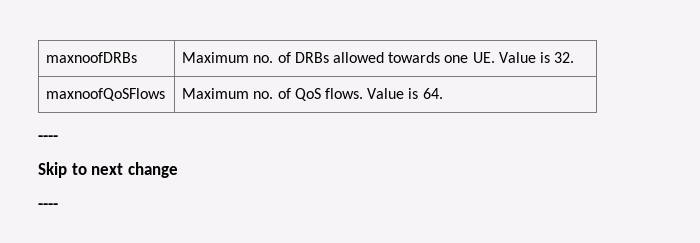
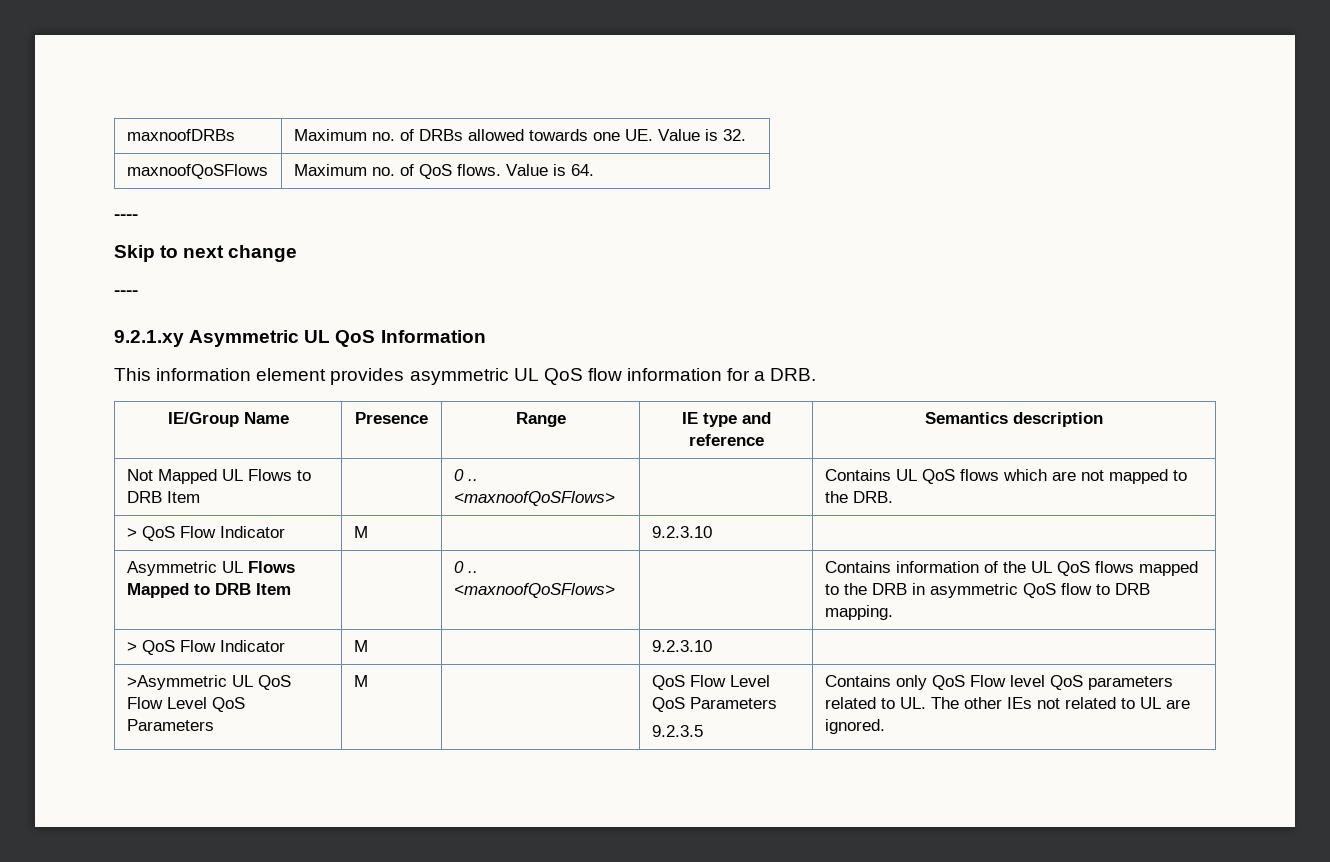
+ 9.2.1.xy Asymmetric UL QoS Information
+ This information element provides asymmetric UL QoS flow information for a DRB.
+ IE/Group Name | Presence | Range | IE type and reference | Semantics description
+ Not Mapped UL Flows to DRB Item | | 0 .. <maxnoofQoSFlows> | | Contains UL QoS flows which are not mapped to the DRB.
+ > QoS Flow Indicator | M | | 9.2.3.10 |
+ Asymmetric UL Flows Mapped to DRB Item | | 0 .. <maxnoofQoSFlows> | | Contains information of the UL QoS flows mapped to the DRB in asymmetric QoS flow to DRB mapping.
+ > QoS Flow Indicator | M | | 9.2.3.10 |
+ >Asymmetric UL QoS Flow Level QoS Parameters | M | | QoS Flow Level QoS Parameters
+ 9.2.3.5 | Contains only QoS Flow level QoS parameters related to UL. The other IEs not related to UL are ignored.

